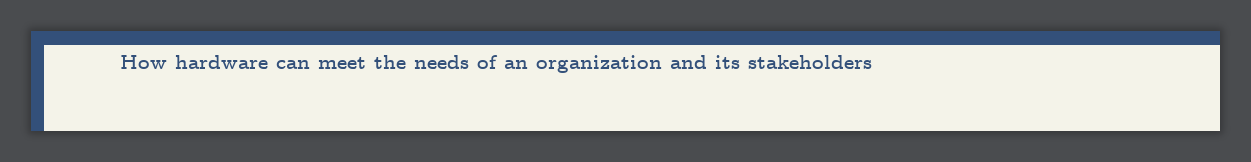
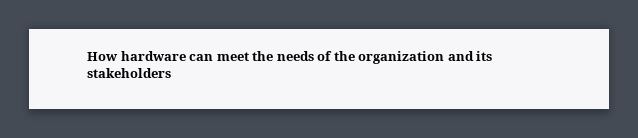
- How hardware can meet the needs of an organization and its stakeholders
+ How hardware can meet the needs of the organization and its stakeholders

